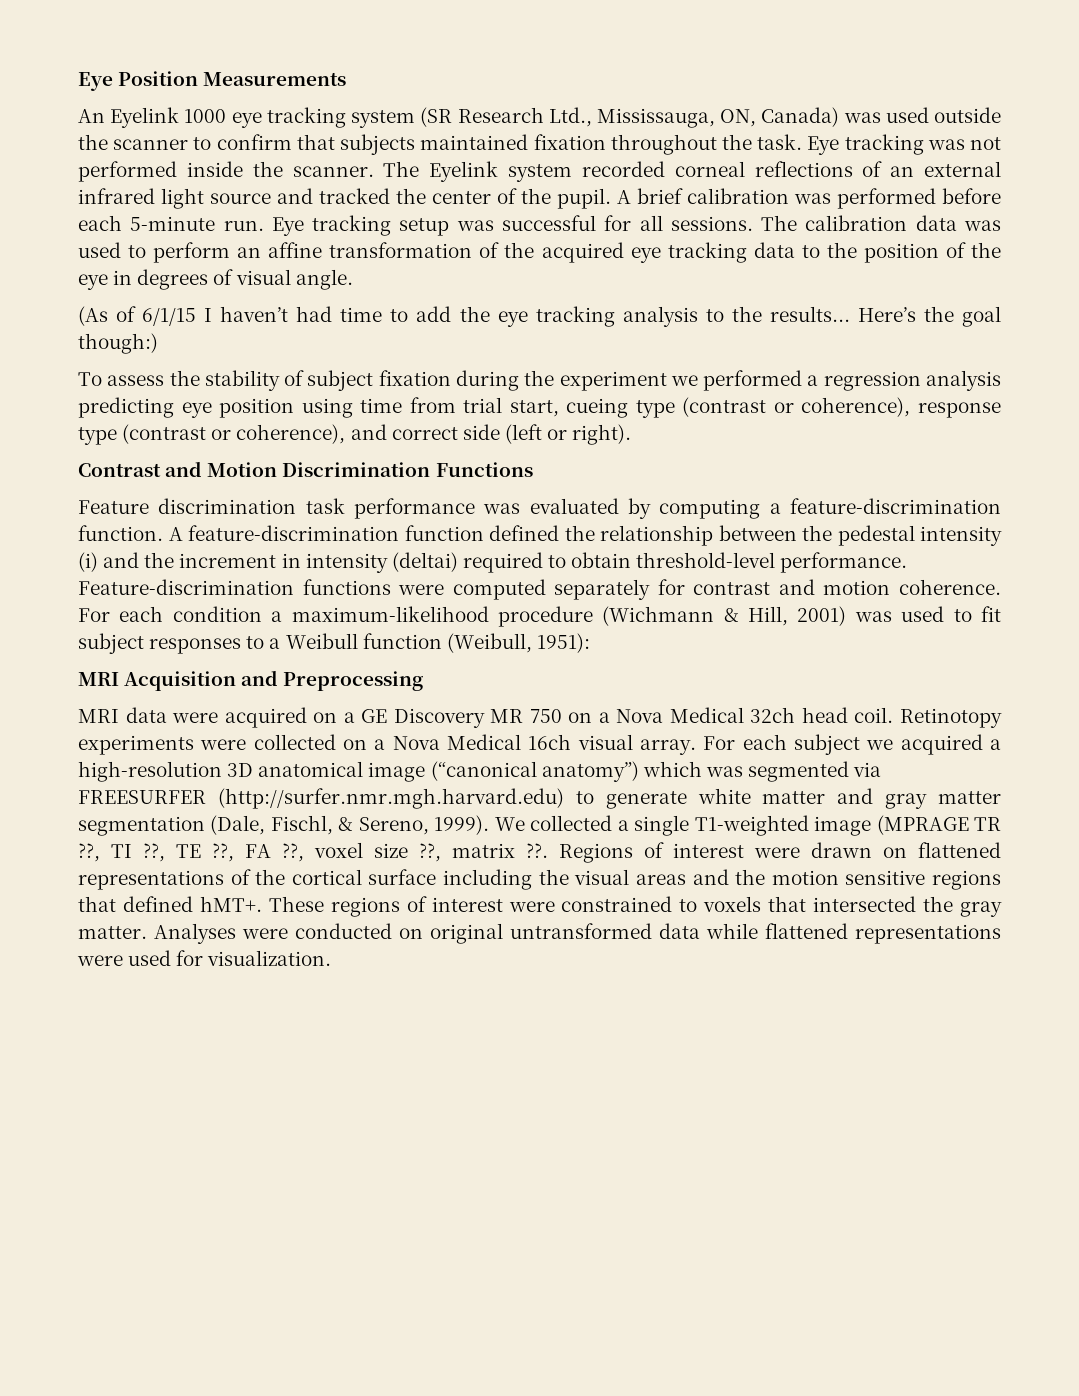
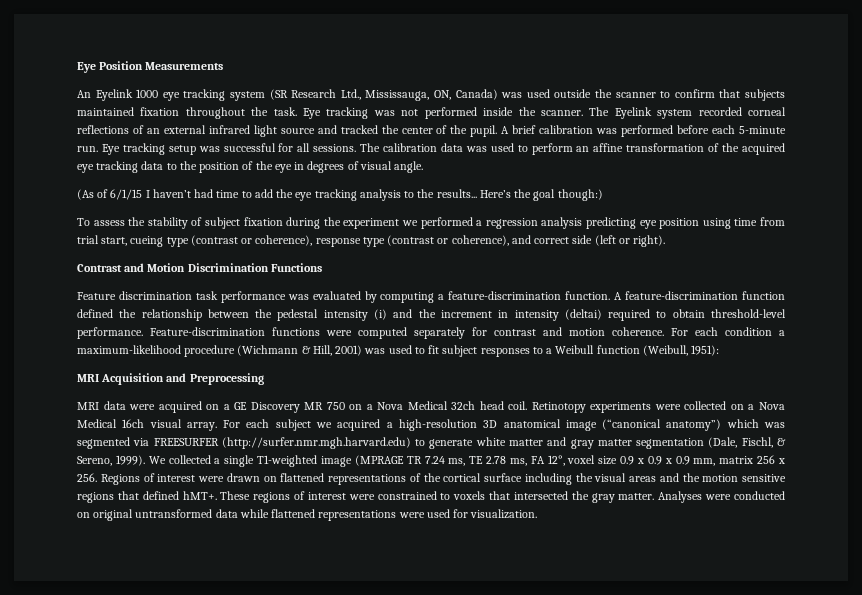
- We collected a single T1-weighted image (MPRAGE TR ??, TI ??, TE ??, FA ??, voxel size ??, matrix ??. Regions of interest were drawn on flattened representations of the cortical surface including the visual areas and the motion sensitive regions that defined hMT+.
+ We collected a single T1-weighted image (MPRAGE TR 7.24 ms, TE 2.78 ms, FA 12°, voxel size 0.9 x 0.9 x 0.9 mm, matrix 256 x 256. Regions of interest were drawn on flattened representations of the cortical surface including the visual areas and the motion sensitive regions that defined hMT+.

